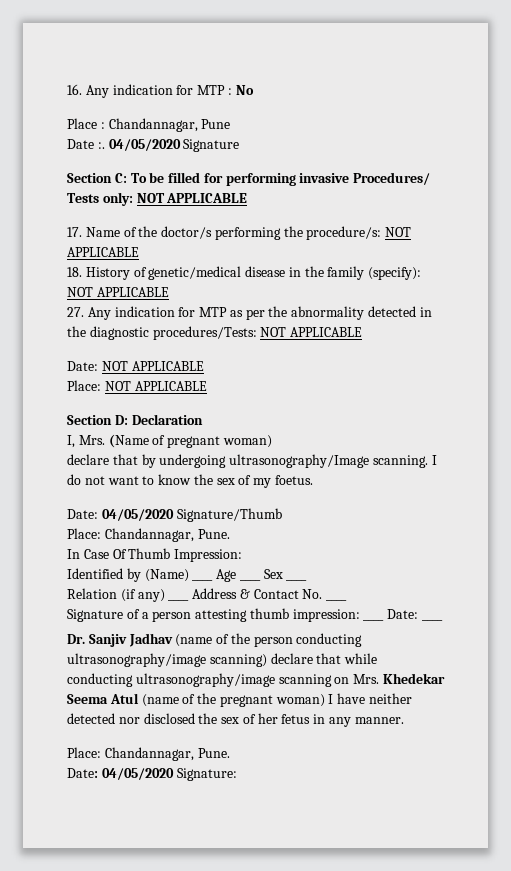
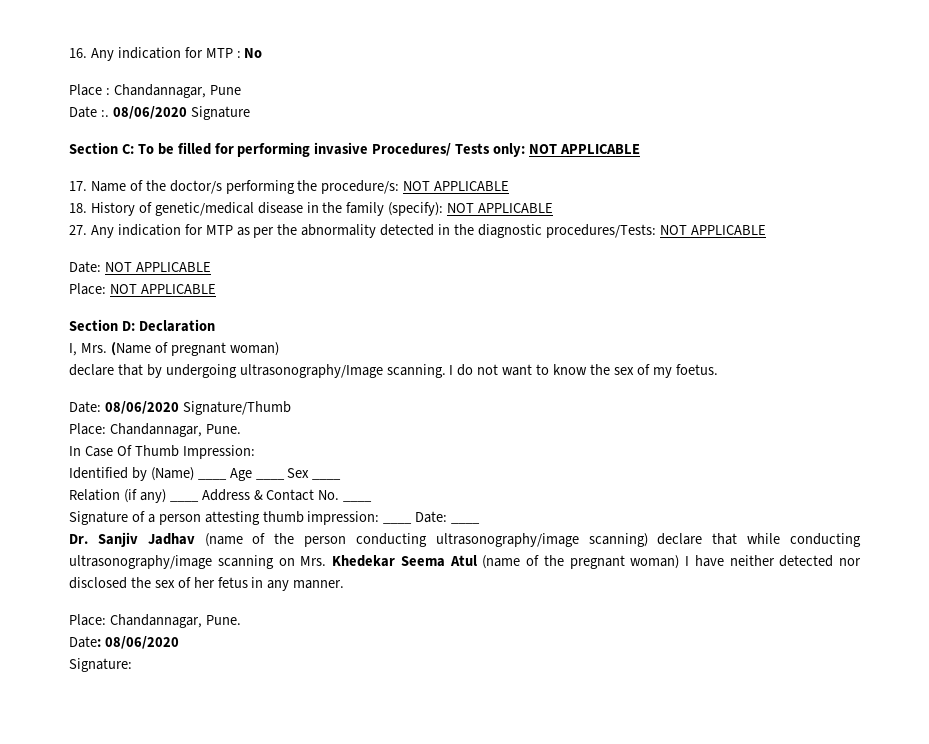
- 04/05/2020 Signature
+ 08/06/2020 Signature
- Date: 04/05/2020 Signature/Thumb
+ Date: 08/06/2020 Signature/Thumb
  Dr. Sanjiv Jadhav (name of the person conducting ultrasonography/image scanning) declare that while conducting ultrasonography/image scanning on Mrs. Khedekar Seema Atul (name of the pregnant woman) I have neither detected nor disclosed the sex of her fetus in any manner.
  Place: Chandannagar, Pune.
- Date: 04/05/2020 Signature:
+ Date: 08/06/2020
+ Signature:

